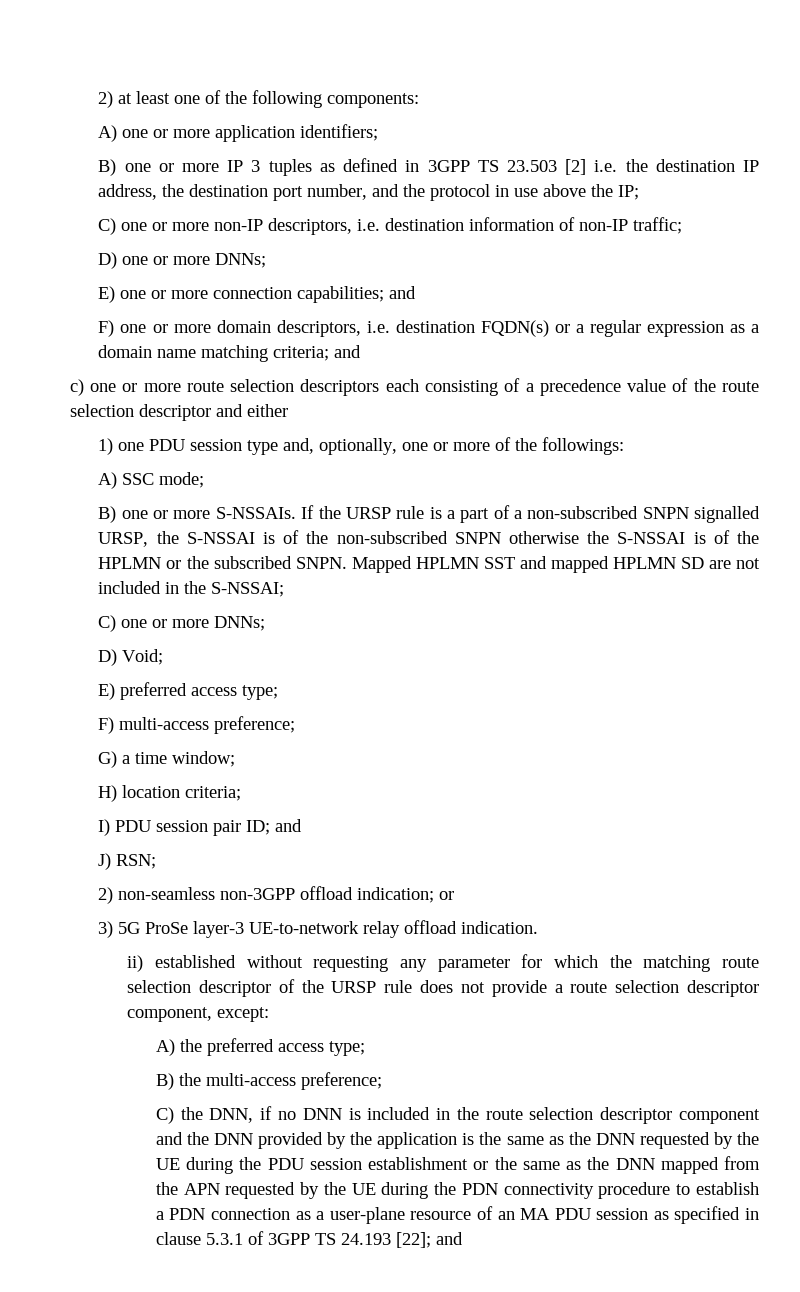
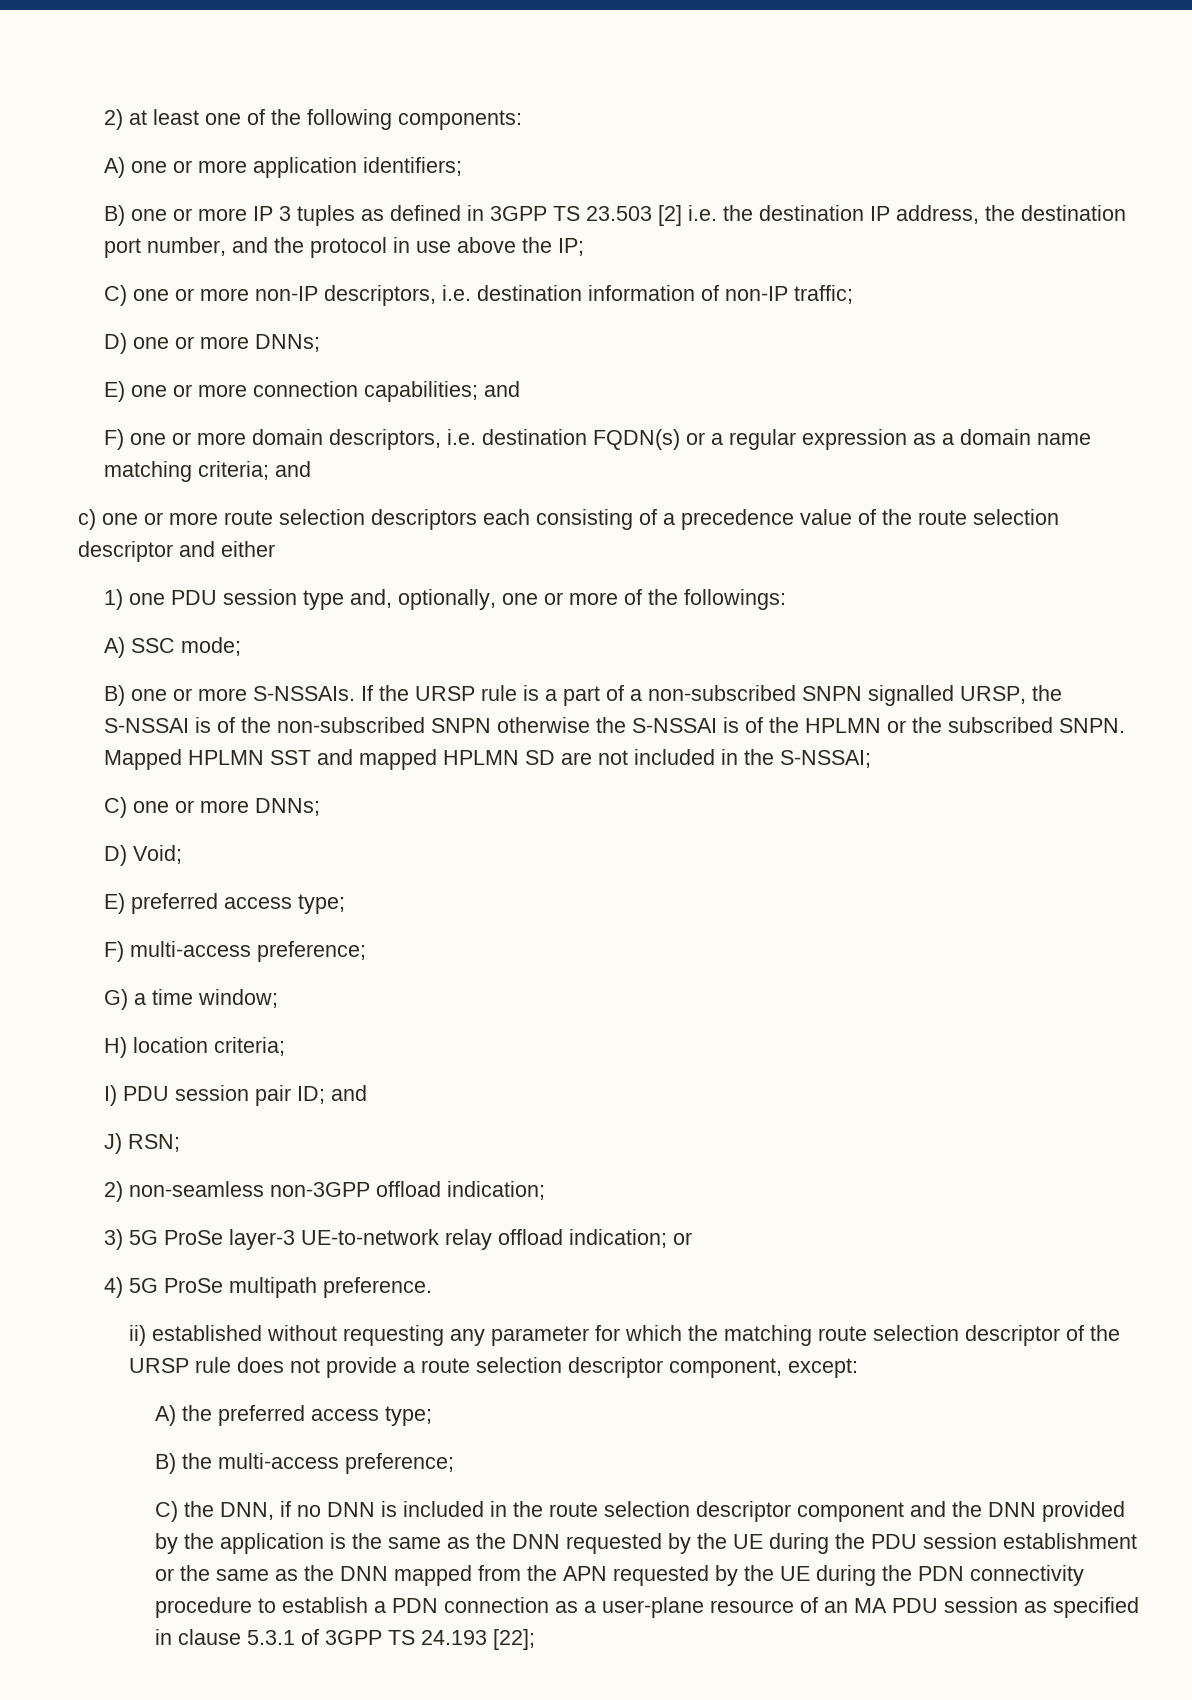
- 2) non-seamless non-3GPP offload indication; or
+ 2) non-seamless non-3GPP offload indication;
- 3) 5G ProSe layer-3 UE-to-network relay offload indication.
+ 3) 5G ProSe layer-3 UE-to-network relay offload indication; or
+ 4) 5G ProSe multipath preference.
- C) the DNN, if no DNN is included in the route selection descriptor component and the DNN provided by the application is the same as the DNN requested by the UE during the PDU session establishment or the same as the DNN mapped from the APN requested by the UE during the PDN connectivity procedure to establish a PDN connection as a user-plane resource of an MA PDU session as specified in clause 5.3.1 of 3GPP TS 24.193 [22]; and
+ C) the DNN, if no DNN is included in the route selection descriptor component and the DNN provided by the application is the same as the DNN requested by the UE during the PDU session establishment or the same as the DNN mapped from the APN requested by the UE during the PDN connectivity procedure to establish a PDN connection as a user-plane resource of an MA PDU session as specified in clause 5.3.1 of 3GPP TS 24.193 [22];

